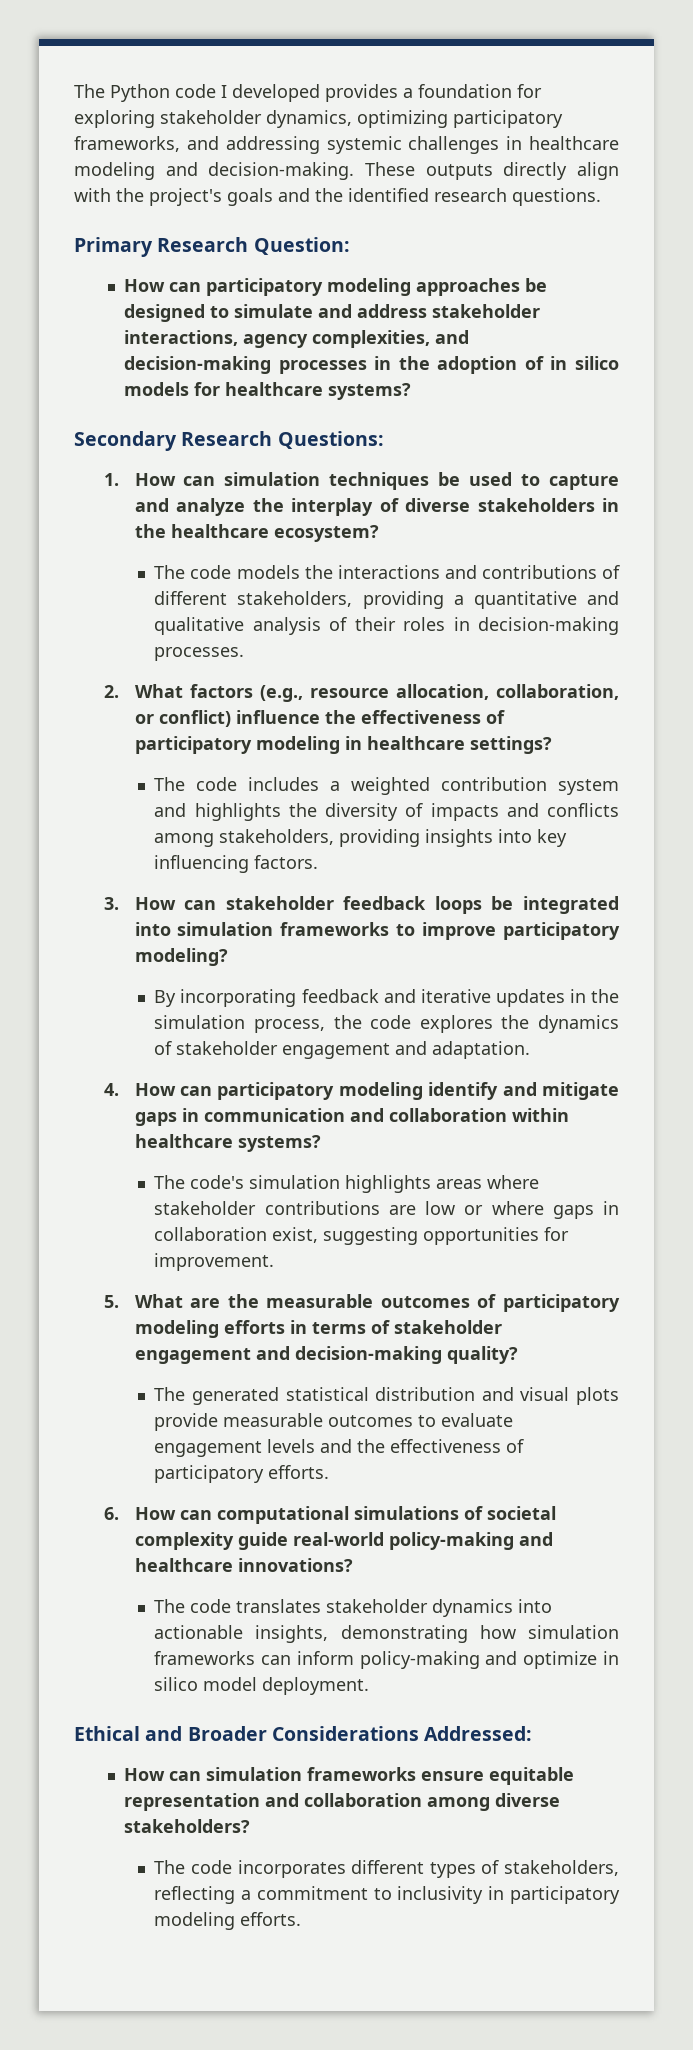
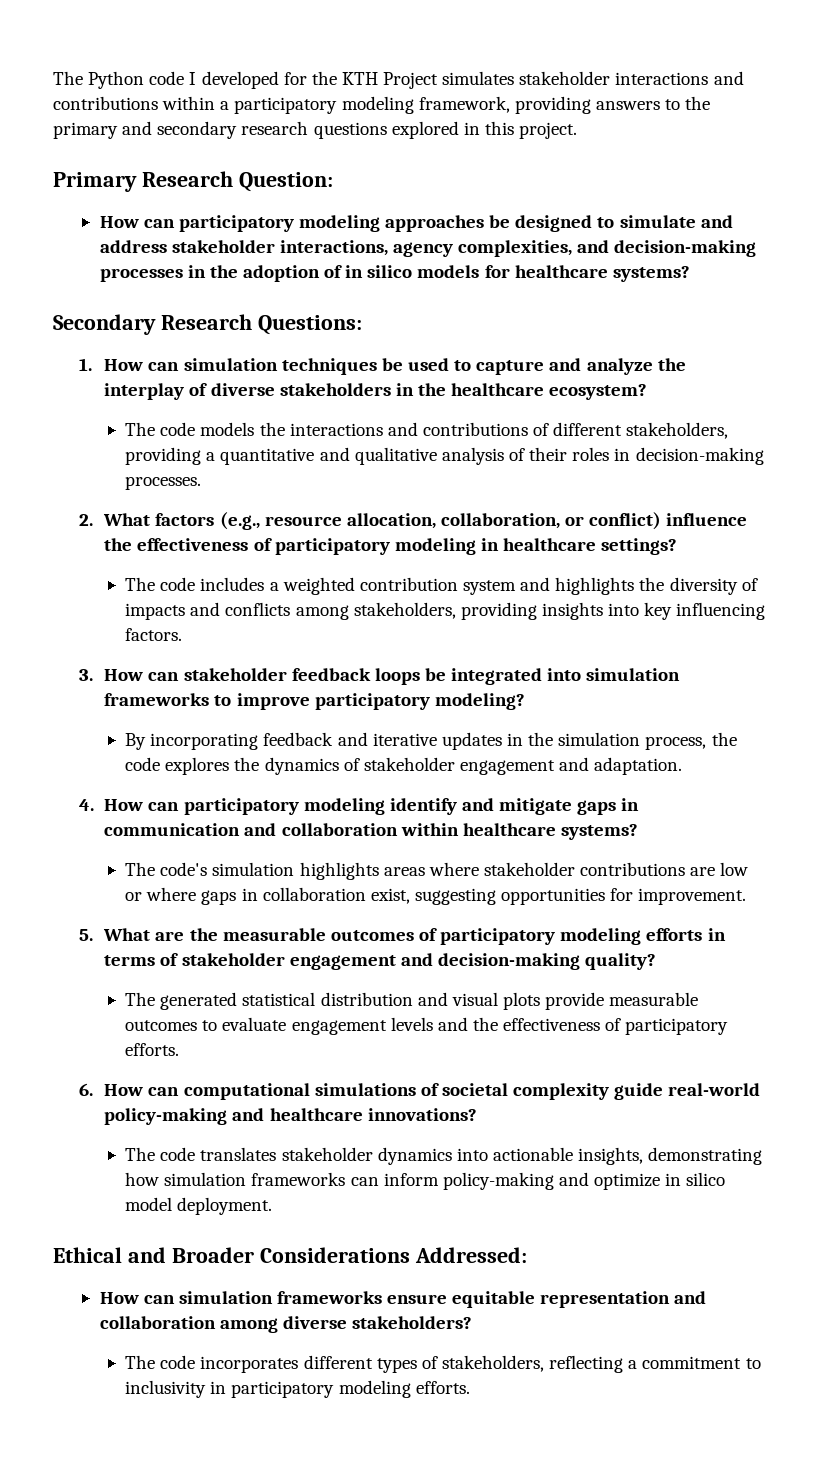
- The Python code I developed provides a foundation for exploring stakeholder dynamics, optimizing participatory frameworks, and addressing systemic challenges in healthcare modeling and decision-making. These outputs directly align with the project's goals and the identified research questions.
+ The Python code I developed for the KTH Project simulates stakeholder interactions and contributions within a participatory modeling framework, providing answers to the primary and secondary research questions explored in this project.

